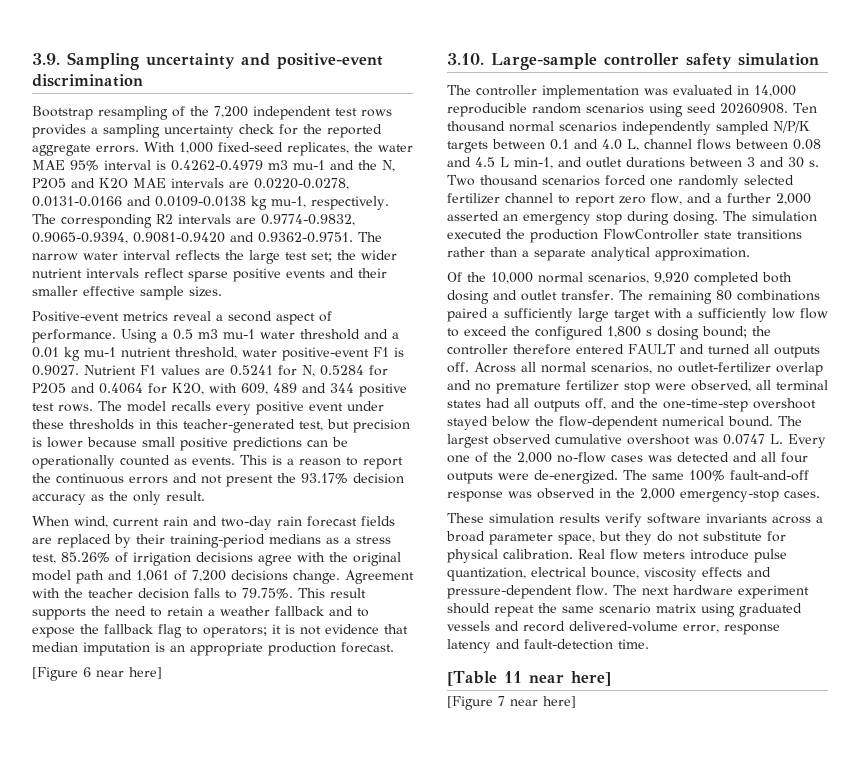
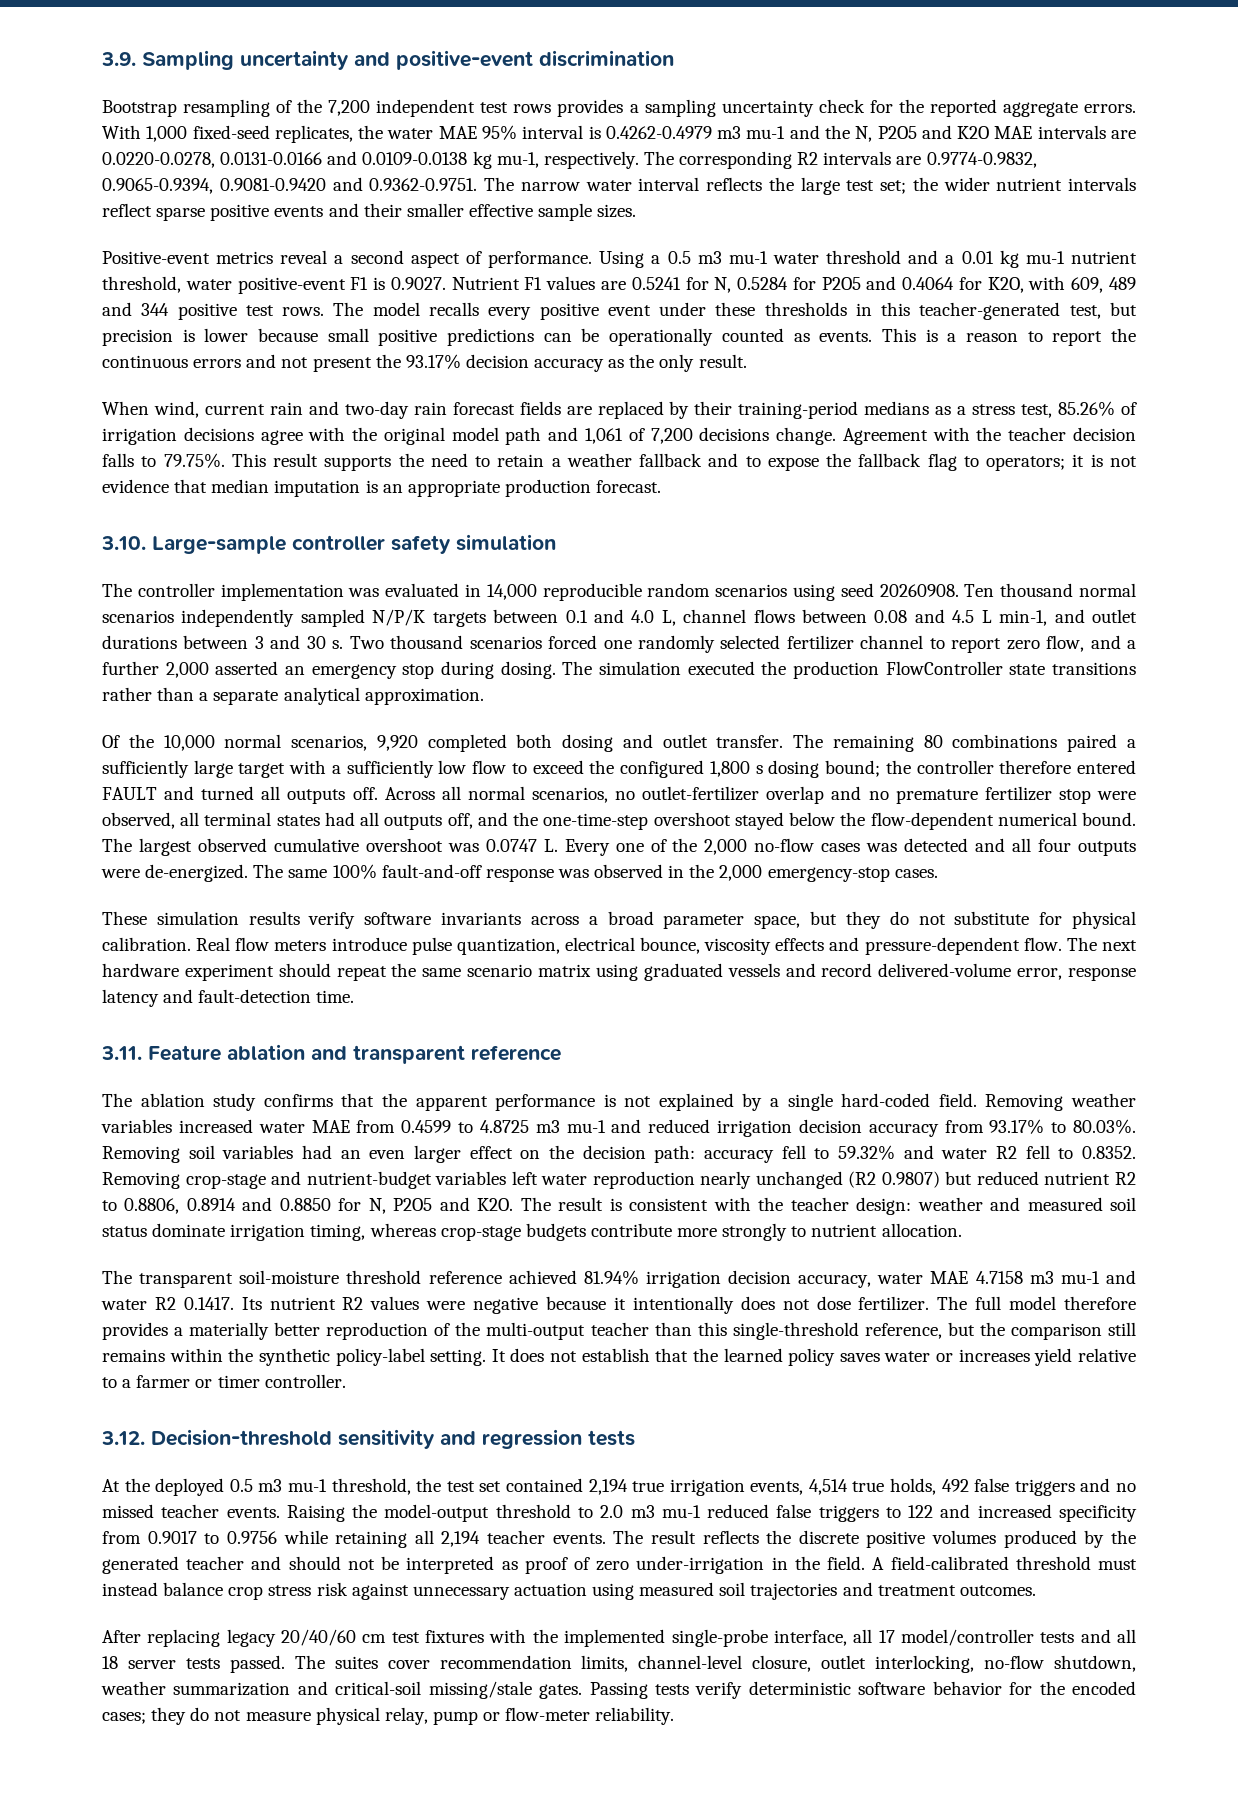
- [Figure 6 near here]
- [Table 11 near here]
- [Figure 7 near here]
+ 3.11. Feature ablation and transparent reference
+ The ablation study confirms that the apparent performance is not explained by a single hard-coded field. Removing weather variables increased water MAE from 0.4599 to 4.8725 m3 mu-1 and reduced irrigation decision accuracy from 93.17% to 80.03%. Removing soil variables had an even larger effect on the decision path: accuracy fell to 59.32% and water R2 fell to 0.8352. Removing crop-stage and nutrient-budget variables left water reproduction nearly unchanged (R2 0.9807) but reduced nutrient R2 to 0.8806, 0.8914 and 0.8850 for N, P2O5 and K2O. The result is consistent with the teacher design: weather and measured soil status dominate irrigation timing, whereas crop-stage budgets contribute more strongly to nutrient allocation.
+ The transparent soil-moisture threshold reference achieved 81.94% irrigation decision accuracy, water MAE 4.7158 m3 mu-1 and water R2 0.1417. Its nutrient R2 values were negative because it intentionally does not dose fertilizer. The full model therefore provides a materially better reproduction of the multi-output teacher than this single-threshold reference, but the comparison still remains within the synthetic policy-label setting. It does not establish that the learned policy saves water or increases yield relative to a farmer or timer controller.
+ 3.12. Decision-threshold sensitivity and regression tests
+ At the deployed 0.5 m3 mu-1 threshold, the test set contained 2,194 true irrigation events, 4,514 true holds, 492 false triggers and no missed teacher events. Raising the model-output threshold to 2.0 m3 mu-1 reduced false triggers to 122 and increased specificity from 0.9017 to 0.9756 while retaining all 2,194 teacher events. The result reflects the discrete positive volumes produced by the generated teacher and should not be interpreted as proof of zero under-irrigation in the field. A field-calibrated threshold must instead balance crop stress risk against unnecessary actuation using measured soil trajectories and treatment outcomes.
+ After replacing legacy 20/40/60 cm test fixtures with the implemented single-probe interface, all 17 model/controller tests and all 18 server tests passed. The suites cover recommendation limits, channel-level closure, outlet interlocking, no-flow shutdown, weather summarization and critical-soil missing/stale gates. Passing tests verify deterministic software behavior for the encoded cases; they do not measure physical relay, pump or flow-meter reliability.

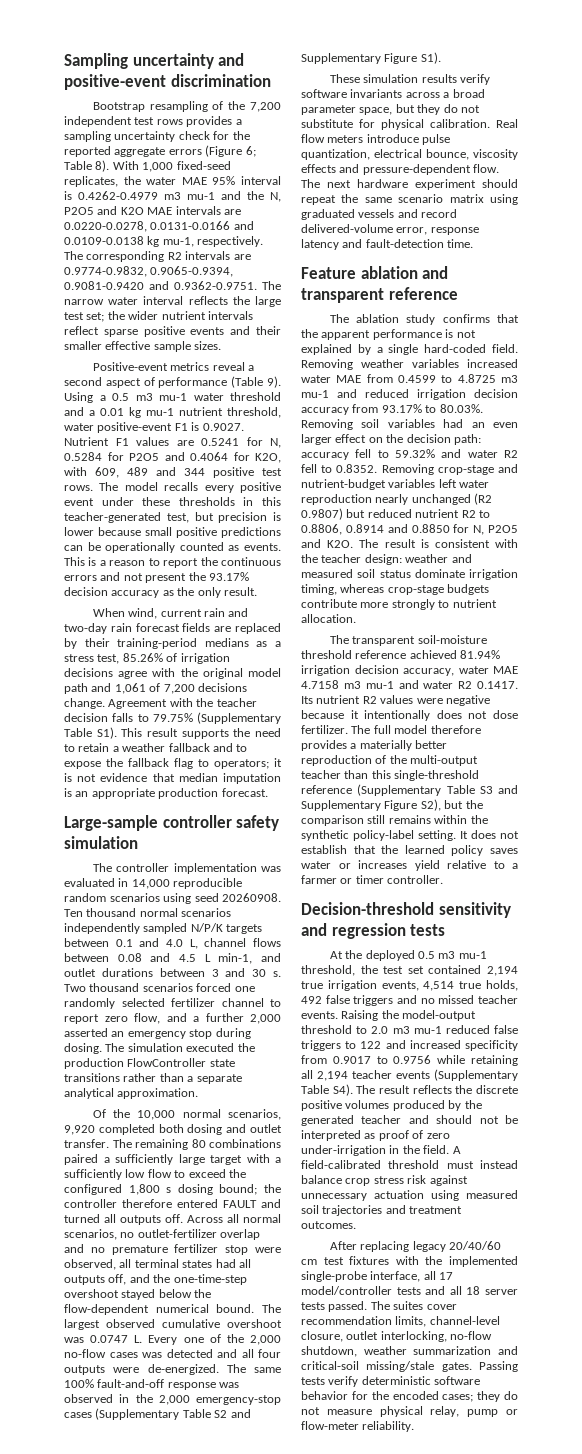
- 3.9. Sampling uncertainty and positive-event discrimination
+ Sampling uncertainty and positive-event discrimination
- Bootstrap resampling of the 7,200 independent test rows provides a sampling uncertainty check for the reported aggregate errors.
+ Bootstrap resampling of the 7,200 independent test rows provides a sampling uncertainty check for the reported aggregate errors (Figure 6; Table 8).
- Positive-event metrics reveal a second aspect of performance.
+ Positive-event metrics reveal a second aspect of performance (Table 9).
- Agreement with the teacher decision falls to 79.75%. This result supports the need to retain a weather fallback and to expose the fallback flag to operators; it is not evidence that median imputation is an appropriate production forecast.
+ Agreement with the teacher decision falls to 79.75% (Supplementary Table S1). This result supports the need to retain a weather fallback and to expose the fallback flag to operators; it is not evidence that median imputation is an appropriate production forecast.
- 3.10. Large-sample controller safety simulation
+ Large-sample controller safety simulation
- The same 100% fault-and-off response was observed in the 2,000 emergency-stop cases.
+ The same 100% fault-and-off response was observed in the 2,000 emergency-stop cases (Supplementary Table S2 and Supplementary Figure S1).
- 3.11. Feature ablation and transparent reference
+ Feature ablation and transparent reference
- The full model therefore provides a materially better reproduction of the multi-output teacher than this single-threshold reference, but the comparison still remains within the synthetic policy-label setting.
+ The full model therefore provides a materially better reproduction of the multi-output teacher than this single-threshold reference (Supplementary Table S3 and Supplementary Figure S2), but the comparison still remains within the synthetic policy-label setting.
- 3.12. Decision-threshold sensitivity and regression tests
+ Decision-threshold sensitivity and regression tests
- Raising the model-output threshold to 2.0 m3 mu-1 reduced false triggers to 122 and increased specificity from 0.9017 to 0.9756 while retaining all 2,194 teacher events. The result reflects the discrete positive volumes produced by the generated teacher and should not be interpreted as proof of zero under-irrigation in the field.
+ Raising the model-output threshold to 2.0 m3 mu-1 reduced false triggers to 122 and increased specificity from 0.9017 to 0.9756 while retaining all 2,194 teacher events (Supplementary Table S4). The result reflects the discrete positive volumes produced by the generated teacher and should not be interpreted as proof of zero under-irrigation in the field.

